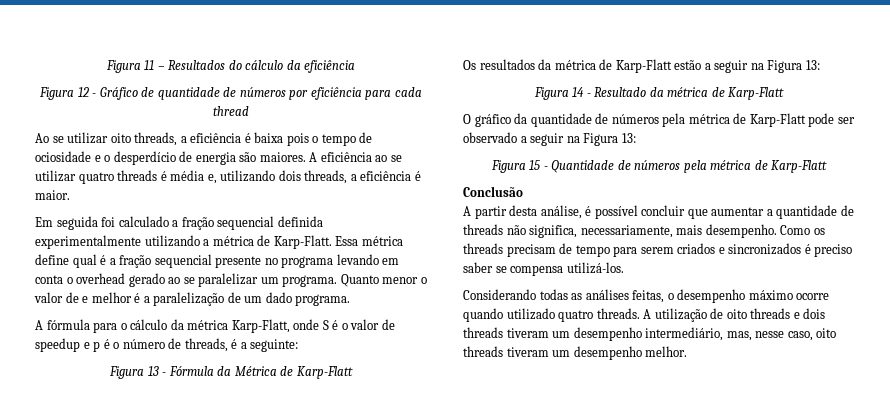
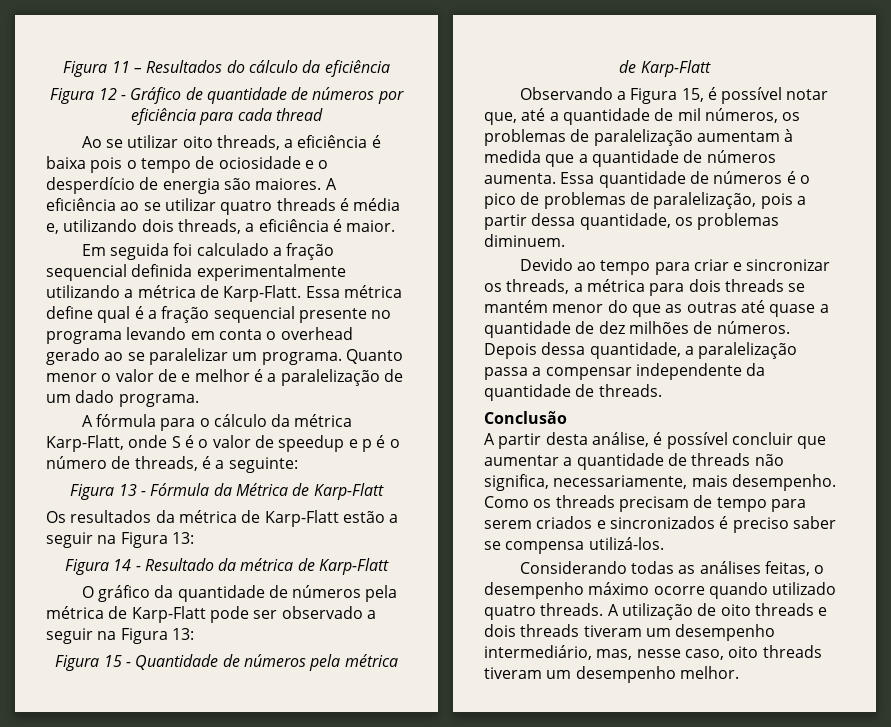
+ Observando a Figura 15, é possível notar que, até a quantidade de mil números, os problemas de paralelização aumentam à medida que a quantidade de números aumenta. Essa quantidade de números é o pico de problemas de paralelização, pois a partir dessa quantidade, os problemas diminuem.
+ Devido ao tempo para criar e sincronizar os threads, a métrica para dois threads se mantém menor do que as outras até quase a quantidade de dez milhões de números. Depois dessa quantidade, a paralelização passa a compensar independente da quantidade de threads.

